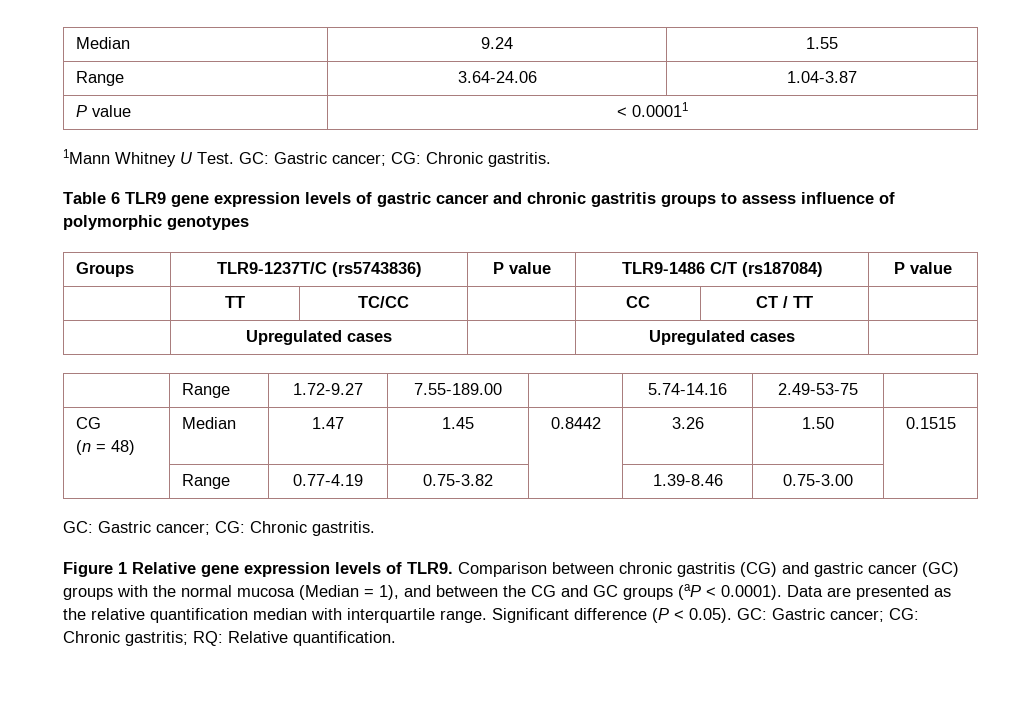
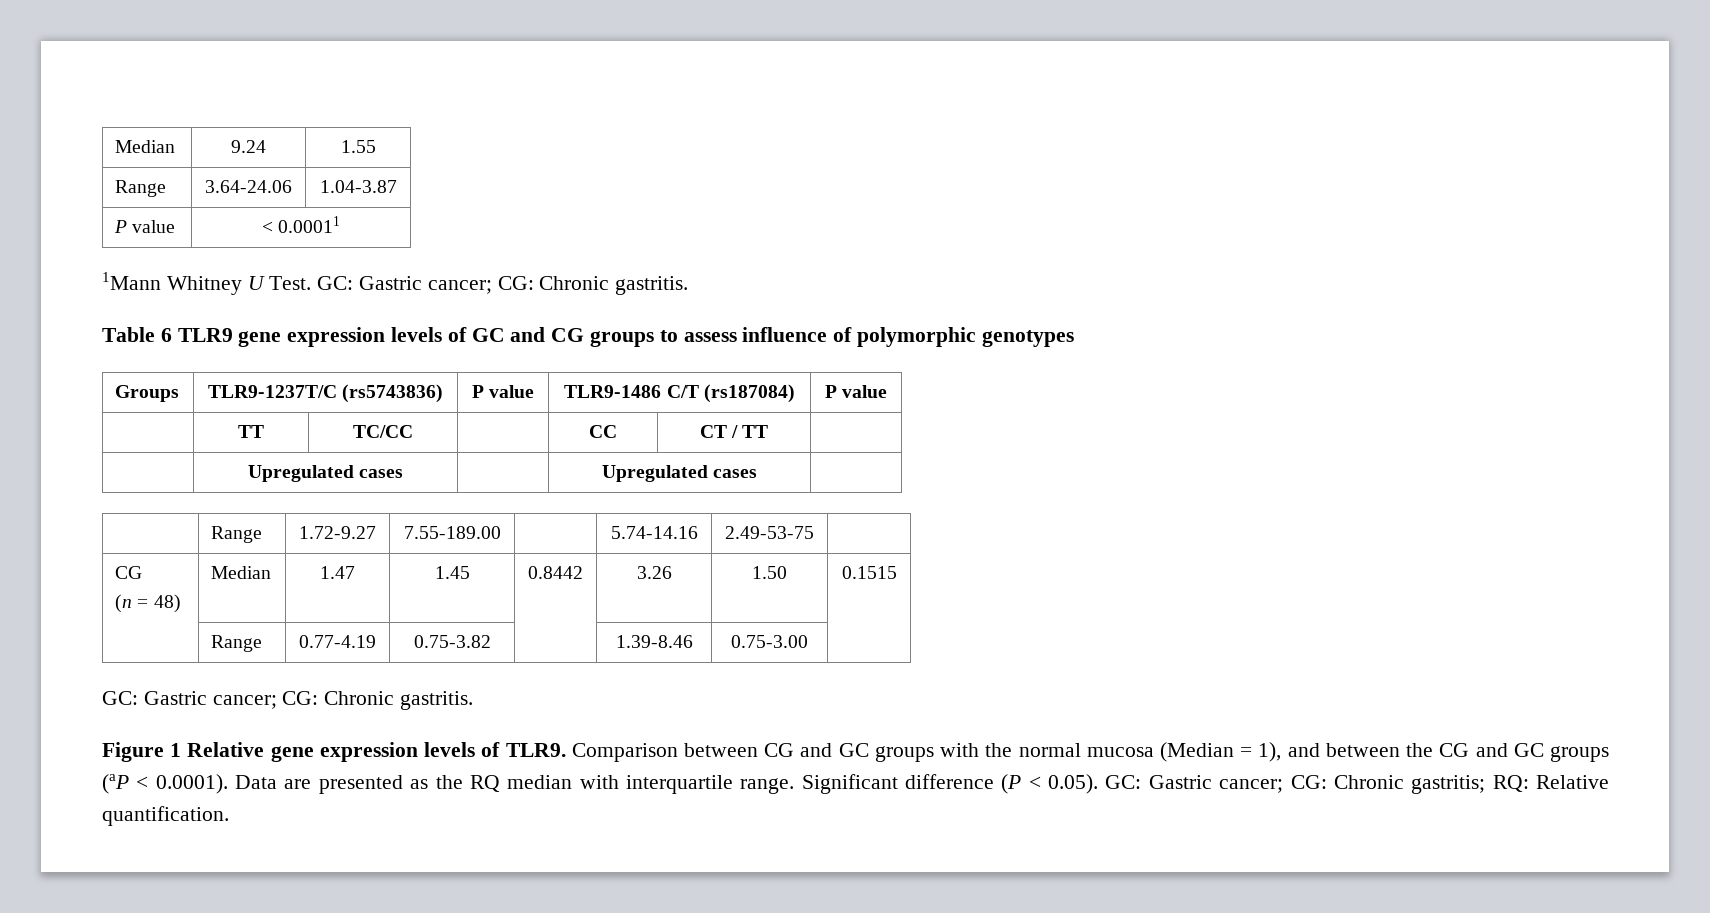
- Table 6 TLR9 gene expression levels of gastric cancer and chronic gastritis groups to assess influence of polymorphic genotypes
+ Table 6 TLR9 gene expression levels of GC and CG groups to assess influence of polymorphic genotypes
- Comparison between chronic gastritis (CG) and gastric cancer (GC) groups with the normal mucosa (Median = 1), and between the CG and GC groups (aP < 0.0001). Data are presented as the relative quantification median with interquartile range.
+ Comparison between CG and GC groups with the normal mucosa (Median = 1), and between the CG and GC groups (aP < 0.0001). Data are presented as the RQ median with interquartile range.

